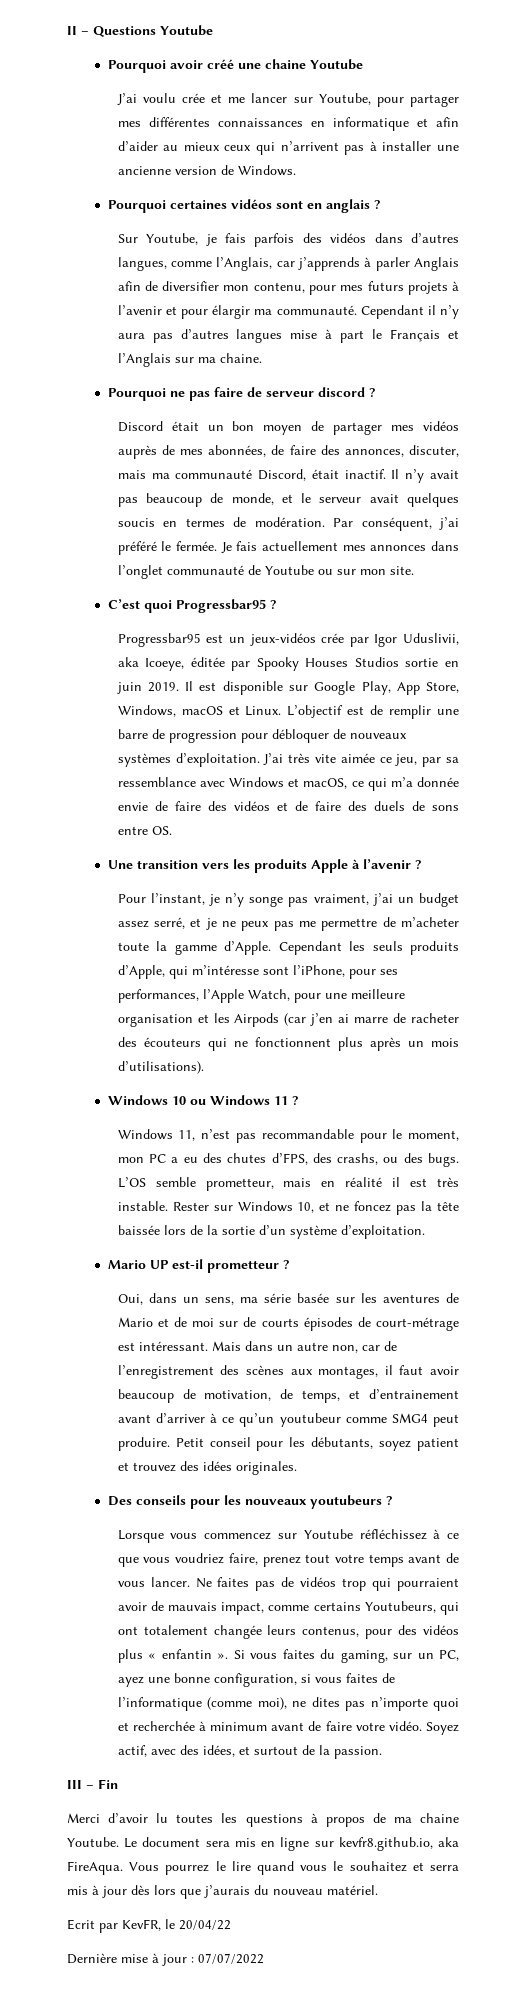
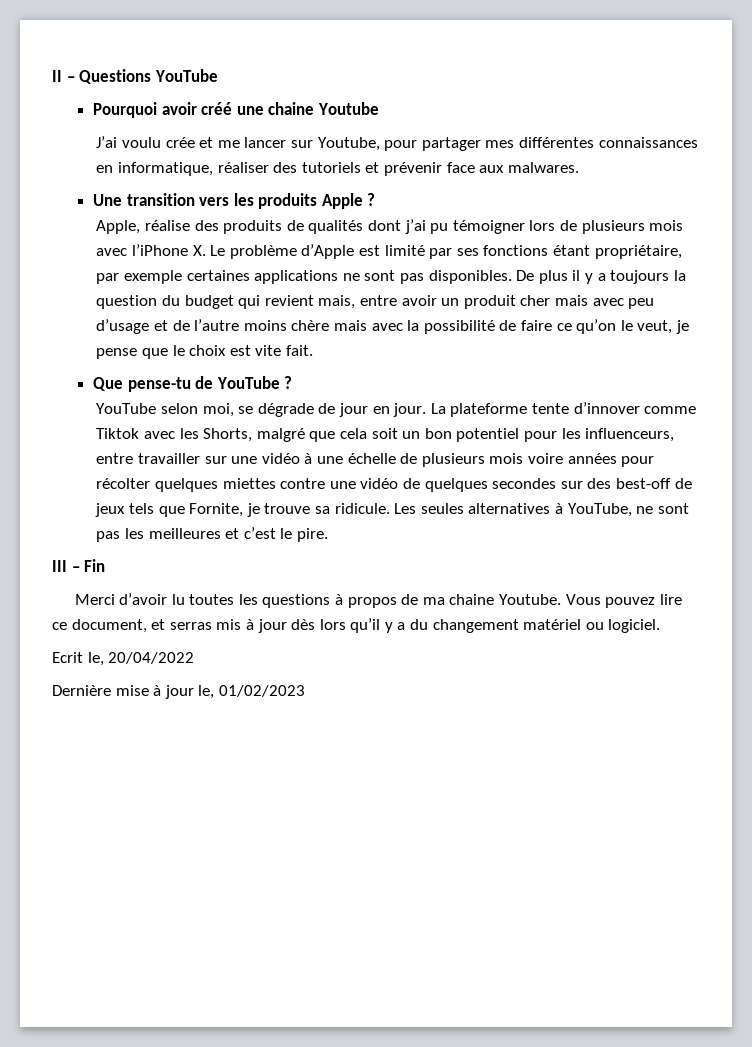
- II – Questions Youtube
+ II – Questions YouTube
- J’ai voulu crée et me lancer sur Youtube, pour partager mes différentes connaissances en informatique et afin d’aider au mieux ceux qui n’arrivent pas à installer une ancienne version de Windows.
- Pourquoi certaines vidéos sont en anglais ?
- Sur Youtube, je fais parfois des vidéos dans d’autres langues, comme l’Anglais, car j’apprends à parler Anglais afin de diversifier mon contenu, pour mes futurs projets à l’avenir et pour élargir ma communauté. Cependant il n’y aura pas d’autres langues mise à part le Français et l’Anglais sur ma chaine.
- Pourquoi ne pas faire de serveur discord ?
- Discord était un bon moyen de partager mes vidéos auprès de mes abonnées, de faire des annonces, discuter, mais ma communauté Discord, était inactif. Il n’y avait pas beaucoup de monde, et le serveur avait quelques soucis en termes de modération. Par conséquent, j’ai préféré le fermée. Je fais actuellement mes annonces dans l’onglet communauté de Youtube ou sur mon site.
- C’est quoi Progressbar95 ?
- Progressbar95 est un jeux-vidéos crée par Igor Uduslivii, aka Icoeye, éditée par Spooky Houses Studios sortie en juin 2019. Il est disponible sur Google Play, App Store, Windows, macOS et Linux. L’objectif est de remplir une barre de progression pour débloquer de nouveaux systèmes d’exploitation. J’ai très vite aimée ce jeu, par sa ressemblance avec Windows et macOS, ce qui m’a donnée envie de faire des vidéos et de faire des duels de sons entre OS.
+ J’ai voulu crée et me lancer sur Youtube, pour partager mes différentes connaissances en informatique, réaliser des tutoriels et prévenir face aux malwares.
- Une transition vers les produits Apple à l’avenir ?
- Pour l’instant, je n’y songe pas vraiment, j’ai un budget assez serré, et je ne peux pas me permettre de m’acheter toute la gamme d’Apple. Cependant les seuls produits d’Apple, qui m’intéresse sont l’iPhone, pour ses performances, l’Apple Watch, pour une meilleure organisation et les Airpods (car j’en ai marre de racheter des écouteurs qui ne fonctionnent plus après un mois d’utilisations).
- Windows 10 ou Windows 11 ?
- Windows 11, n’est pas recommandable pour le moment, mon PC a eu des chutes d’FPS, des crashs, ou des bugs. L’OS semble prometteur, mais en réalité il est très instable. Rester sur Windows 10, et ne foncez pas la tête baissée lors de la sortie d’un système d’exploitation.
- Mario UP est-il prometteur ?
- Oui, dans un sens, ma série basée sur les aventures de Mario et de moi sur de courts épisodes de court-métrage est intéressant. Mais dans un autre non, car de l’enregistrement des scènes aux montages, il faut avoir beaucoup de motivation, de temps, et d’entrainement avant d’arriver à ce qu’un youtubeur comme SMG4 peut produire. Petit conseil pour les débutants, soyez patient et trouvez des idées originales.
- Des conseils pour les nouveaux youtubeurs ?
- Lorsque vous commencez sur Youtube réfléchissez à ce que vous voudriez faire, prenez tout votre temps avant de vous lancer. Ne faites pas de vidéos trop qui pourraient avoir de mauvais impact, comme certains Youtubeurs, qui ont totalement changée leurs contenus, pour des vidéos plus « enfantin ». Si vous faites du gaming, sur un PC, ayez une bonne configuration, si vous faites de l’informatique (comme moi), ne dites pas n’importe quoi et recherchée à minimum avant de faire votre vidéo. Soyez actif, avec des idées, et surtout de la passion.
+ Une transition vers les produits Apple ?
+ Apple, réalise des produits de qualités dont j’ai pu témoigner lors de plusieurs mois avec l’iPhone X. Le problème d’Apple est limité par ses fonctions étant propriétaire, par exemple certaines applications ne sont pas disponibles. De plus il y a toujours la question du budget qui revient mais, entre avoir un produit cher mais avec peu d’usage et de l’autre moins chère mais avec la possibilité de faire ce qu’on le veut, je pense que le choix est vite fait.
+ Que pense-tu de YouTube ?
+ YouTube selon moi, se dégrade de jour en jour. La plateforme tente d’innover comme Tiktok avec les Shorts, malgré que cela soit un bon potentiel pour les influenceurs, entre travailler sur une vidéo à une échelle de plusieurs mois voire années pour récolter quelques miettes contre une vidéo de quelques secondes sur des best-off de jeux tels que Fornite, je trouve sa ridicule. Les seules alternatives à YouTube, ne sont pas les meilleures et c’est le pire.
- Le document sera mis en ligne sur kevfr8.github.io, aka FireAqua. Vous pourrez le lire quand vous le souhaitez et serra mis à jour dès lors que j’aurais du nouveau matériel.
- Ecrit par KevFR, le 20/04/22
+ Vous pouvez lire ce document, et serras mis à jour dès lors qu’il y a du changement matériel ou logiciel.
+ Ecrit le, 20/04/2022
- Dernière mise à jour : 07/07/2022
+ Dernière mise à jour le, 01/02/2023

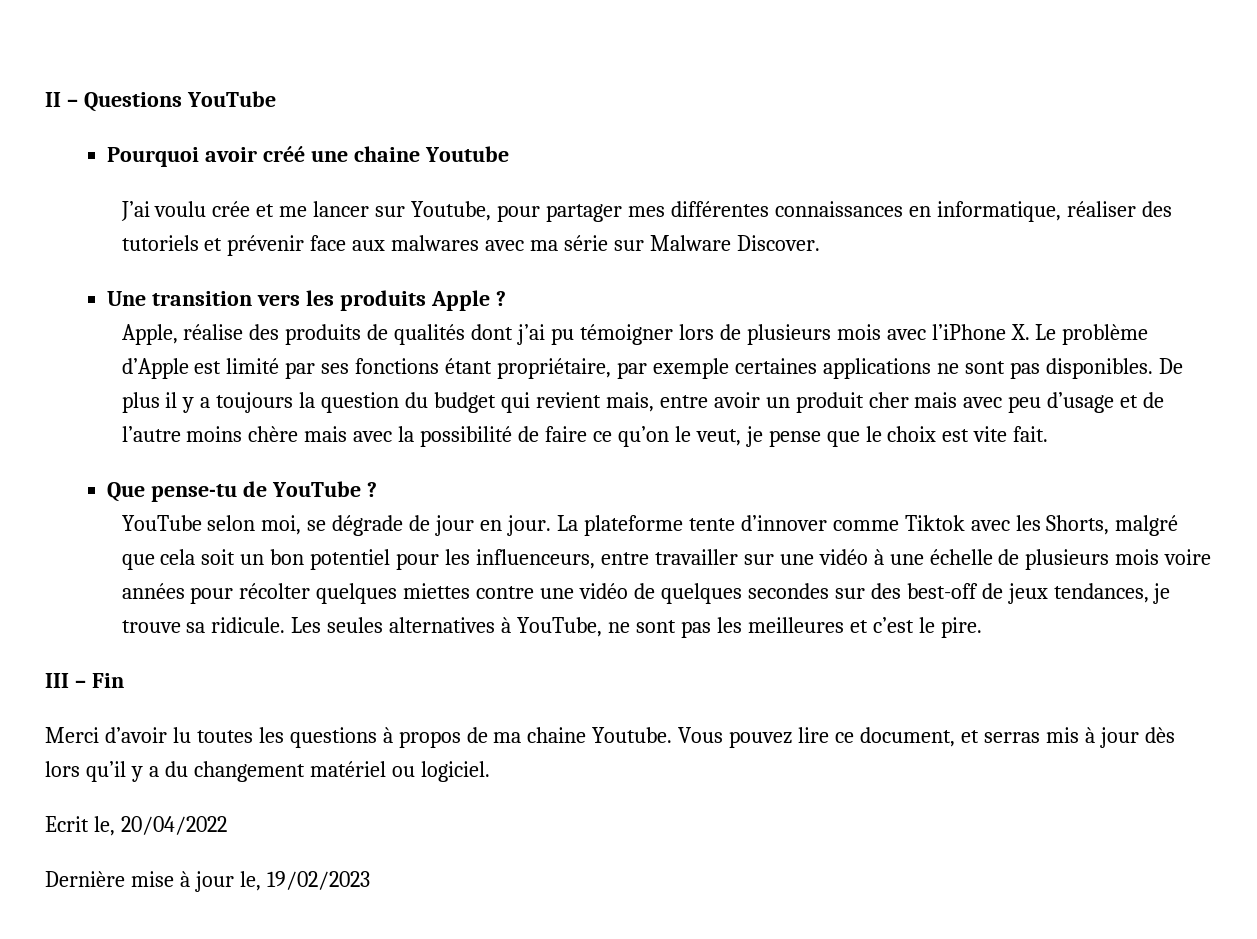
- J’ai voulu crée et me lancer sur Youtube, pour partager mes différentes connaissances en informatique, réaliser des tutoriels et prévenir face aux malwares.
+ J’ai voulu crée et me lancer sur Youtube, pour partager mes différentes connaissances en informatique, réaliser des tutoriels et prévenir face aux malwares avec ma série sur Malware Discover.
- La plateforme tente d’innover comme Tiktok avec les Shorts, malgré que cela soit un bon potentiel pour les influenceurs, entre travailler sur une vidéo à une échelle de plusieurs mois voire années pour récolter quelques miettes contre une vidéo de quelques secondes sur des best-off de jeux tels que Fornite, je trouve sa ridicule.
+ La plateforme tente d’innover comme Tiktok avec les Shorts, malgré que cela soit un bon potentiel pour les influenceurs, entre travailler sur une vidéo à une échelle de plusieurs mois voire années pour récolter quelques miettes contre une vidéo de quelques secondes sur des best-off de jeux tendances, je trouve sa ridicule.
- Dernière mise à jour le, 01/02/2023
+ Dernière mise à jour le, 19/02/2023

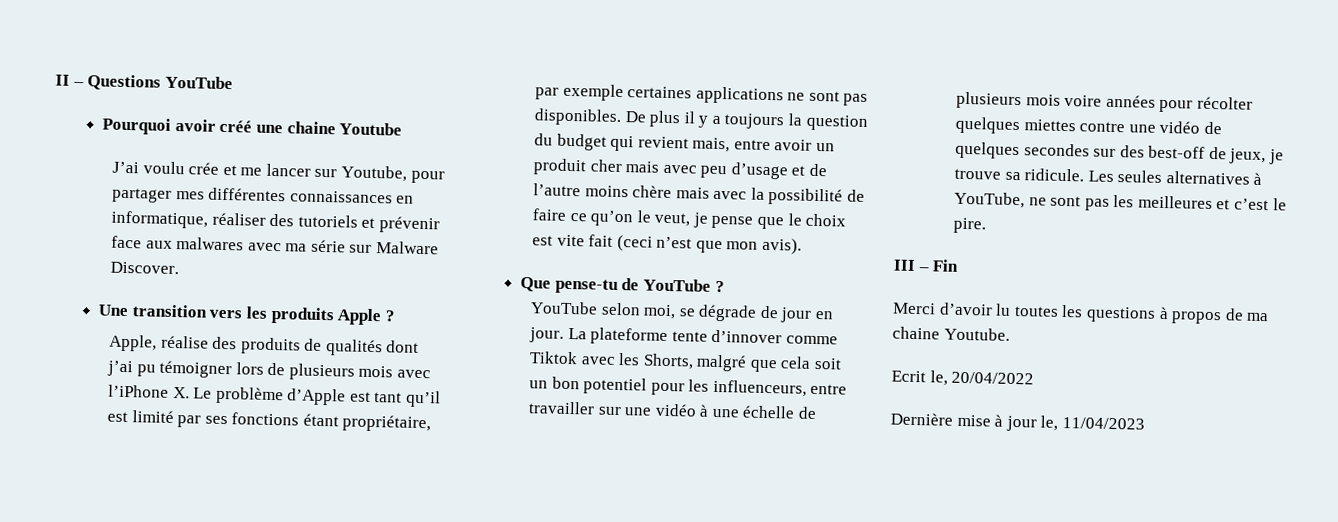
- Apple, réalise des produits de qualités dont j’ai pu témoigner lors de plusieurs mois avec l’iPhone X. Le problème d’Apple est limité par ses fonctions étant propriétaire, par exemple certaines applications ne sont pas disponibles.
+ Apple, réalise des produits de qualités dont j’ai pu témoigner lors de plusieurs mois avec l’iPhone X. Le problème d’Apple est tant qu’il est limité par ses fonctions étant propriétaire, par exemple certaines applications ne sont pas disponibles.
- De plus il y a toujours la question du budget qui revient mais, entre avoir un produit cher mais avec peu d’usage et de l’autre moins chère mais avec la possibilité de faire ce qu’on le veut, je pense que le choix est vite fait.
+ De plus il y a toujours la question du budget qui revient mais, entre avoir un produit cher mais avec peu d’usage et de l’autre moins chère mais avec la possibilité de faire ce qu’on le veut, je pense que le choix est vite fait (ceci n’est que mon avis).
- La plateforme tente d’innover comme Tiktok avec les Shorts, malgré que cela soit un bon potentiel pour les influenceurs, entre travailler sur une vidéo à une échelle de plusieurs mois voire années pour récolter quelques miettes contre une vidéo de quelques secondes sur des best-off de jeux tendances, je trouve sa ridicule.
+ La plateforme tente d’innover comme Tiktok avec les Shorts, malgré que cela soit un bon potentiel pour les influenceurs, entre travailler sur une vidéo à une échelle de plusieurs mois voire années pour récolter quelques miettes contre une vidéo de quelques secondes sur des best-off de jeux, je trouve sa ridicule.
- Vous pouvez lire ce document, et serras mis à jour dès lors qu’il y a du changement matériel ou logiciel.
- Dernière mise à jour le, 19/02/2023
+ Dernière mise à jour le, 11/04/2023

